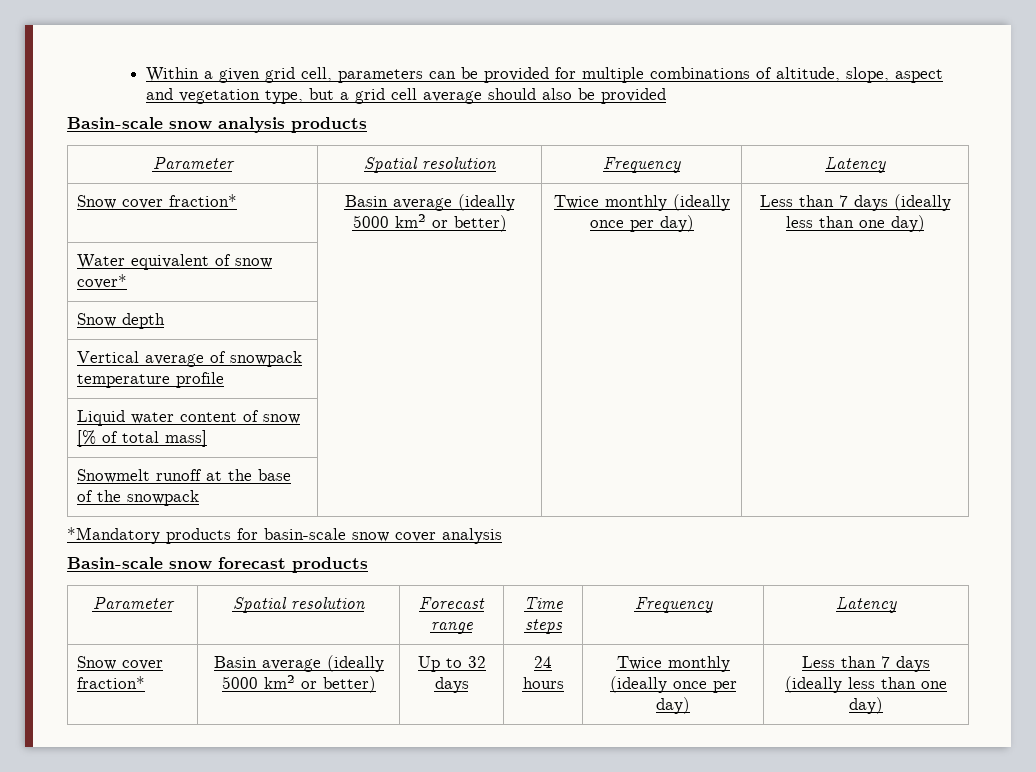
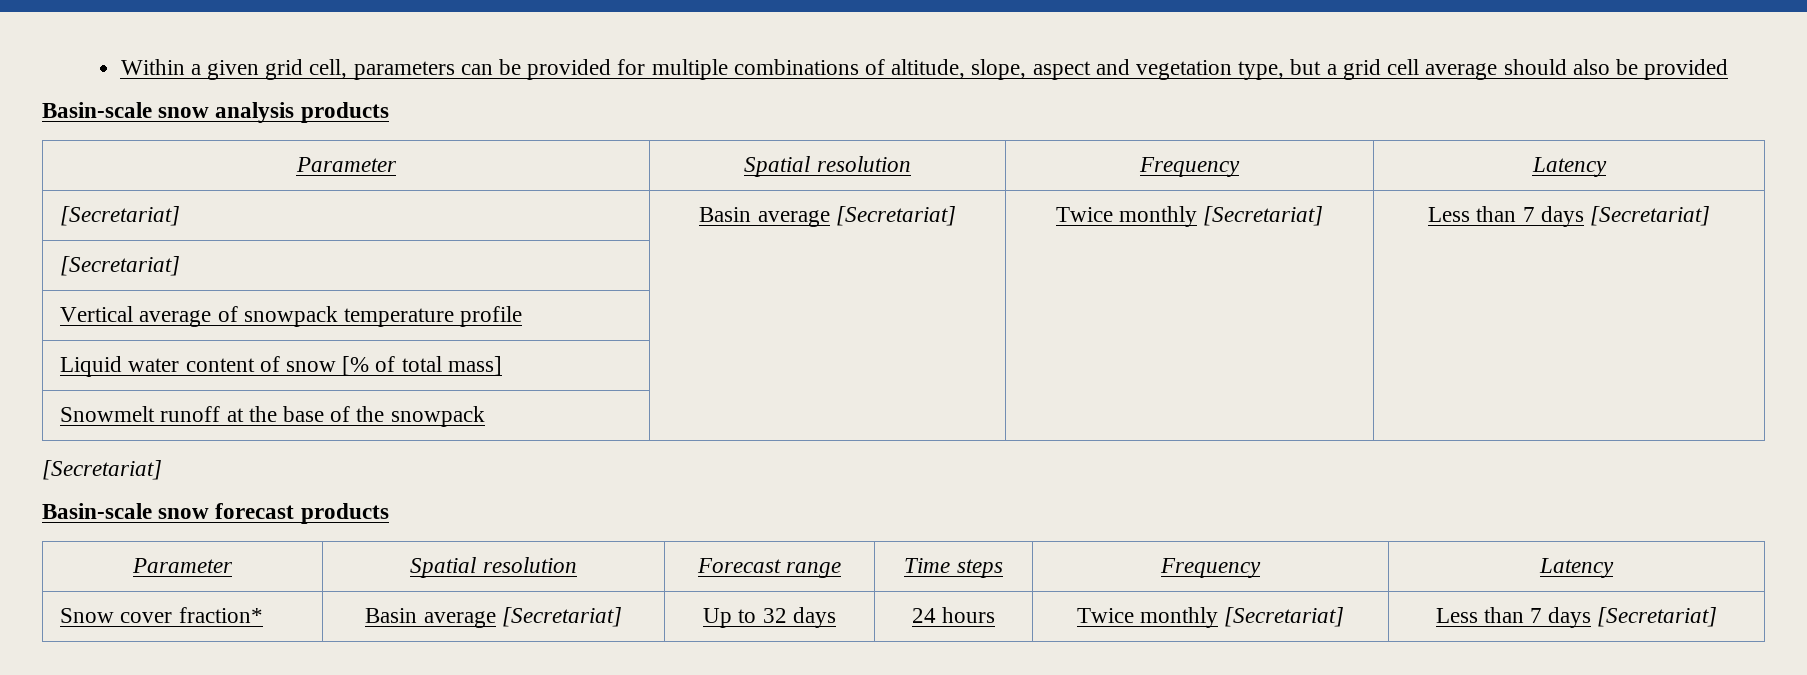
- Snow cover fraction* | Basin average (ideally 5000 km² or better) | Twice monthly (ideally once per day) | Less than 7 days (ideally less than one day)
- Water equivalent of snow cover* | | |
- Snow depth | | |
+ [Secretariat] | Basin average [Secretariat] | Twice monthly [Secretariat] | Less than 7 days [Secretariat]
+ [Secretariat] | | |
  Snowmelt runoff at the base of the snowpack | | |
- *Mandatory products for basin-scale snow cover analysis
+ [Secretariat]
- Snow cover fraction* | Basin average (ideally 5000 km² or better) | Up to 32 days | 24 hours | Twice monthly (ideally once per day) | Less than 7 days (ideally less than one day)
+ Snow cover fraction* | Basin average [Secretariat] | Up to 32 days | 24 hours | Twice monthly [Secretariat] | Less than 7 days [Secretariat]

